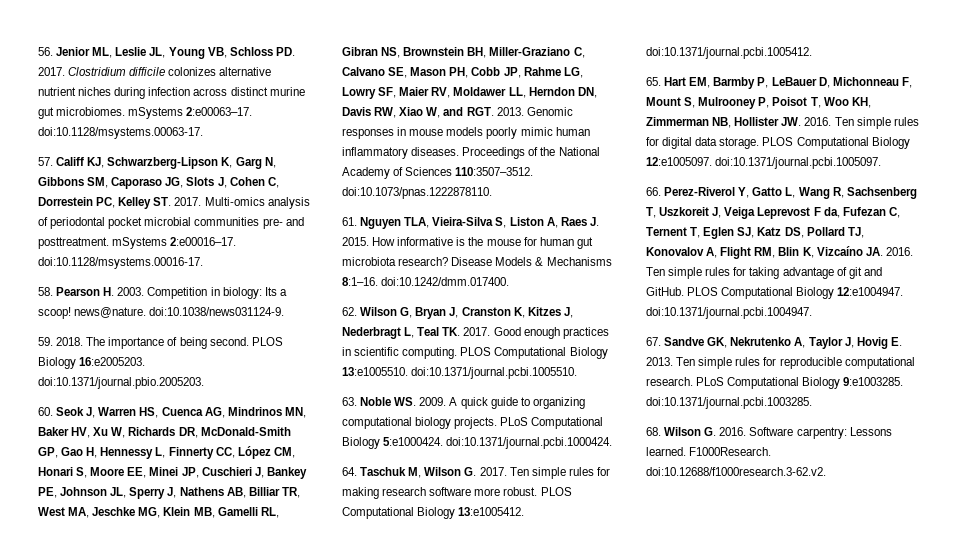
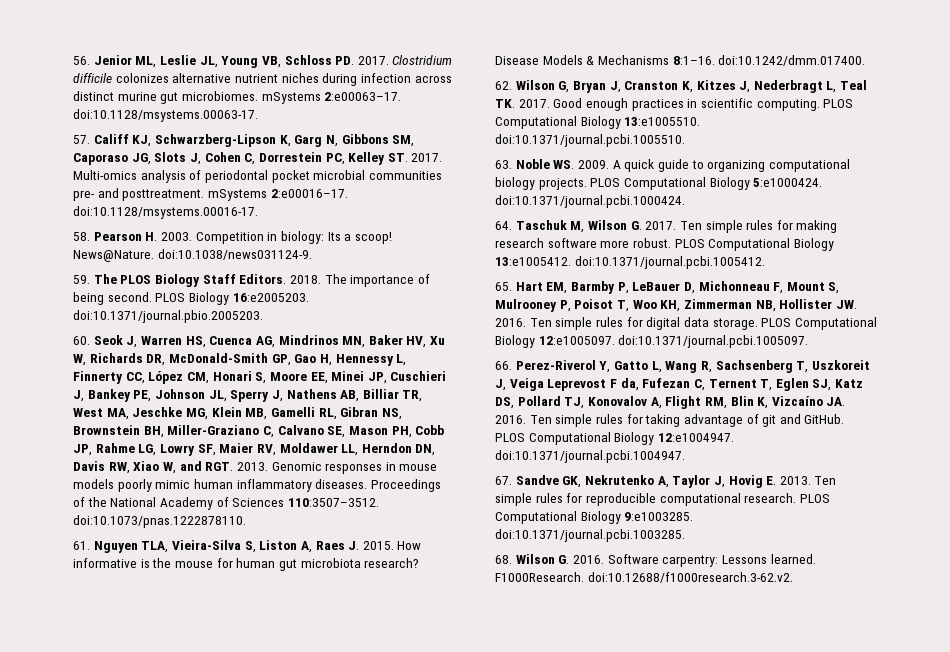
- Competition in biology: Its a scoop! news@nature. doi:10.1038/news031124-9.
+ Competition in biology: Its a scoop! News@Nature. doi:10.1038/news031124-9.
- 59. 2018.
+ 59. The PLOS Biology Staff Editors. 2018.
- PLoS Computational Biology 5:e1000424. doi:10.1371/journal.pcbi.1000424.
+ PLOS Computational Biology 5:e1000424. doi:10.1371/journal.pcbi.1000424.
- PLoS Computational Biology 9:e1003285. doi:10.1371/journal.pcbi.1003285.
+ PLOS Computational Biology 9:e1003285. doi:10.1371/journal.pcbi.1003285.

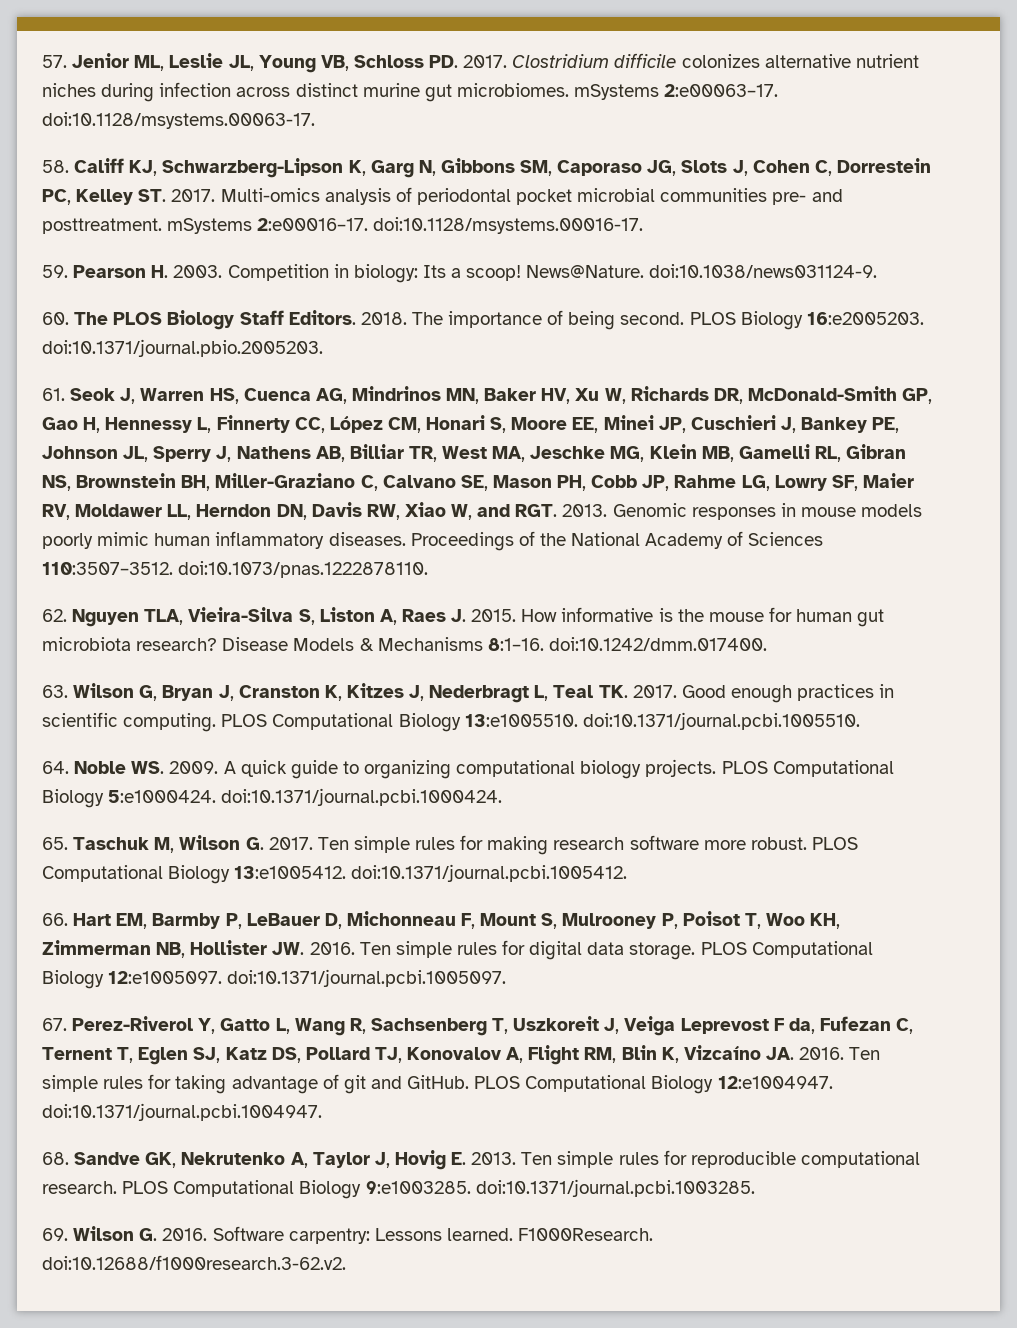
- 56. Jenior ML, Leslie JL, Young VB, Schloss PD. 2017.
+ 57. Jenior ML, Leslie JL, Young VB, Schloss PD. 2017.
- 57. Califf KJ, Schwarzberg-Lipson K, Garg N, Gibbons SM, Caporaso JG, Slots J, Cohen C, Dorrestein PC, Kelley ST. 2017.
+ 58. Califf KJ, Schwarzberg-Lipson K, Garg N, Gibbons SM, Caporaso JG, Slots J, Cohen C, Dorrestein PC, Kelley ST. 2017.
- 58. Pearson H. 2003.
+ 59. Pearson H. 2003.
- 59. The PLOS Biology Staff Editors.
+ 60. The PLOS Biology Staff Editors.
- 60. Seok J, Warren HS, Cuenca AG, Mindrinos MN, Baker HV, Xu W, Richards DR, McDonald-Smith GP, Gao H, Hennessy L, Finnerty CC, López CM, Honari S, Moore EE, Minei JP, Cuschieri J, Bankey PE, Johnson JL, Sperry J, Nathens AB, Billiar TR, West MA, Jeschke MG, Klein MB, Gamelli RL, Gibran NS, Brownstein BH, Miller-Graziano C, Calvano SE, Mason PH, Cobb JP, Rahme LG, Lowry SF, Maier RV, Moldawer LL, Herndon DN, Davis RW, Xiao W, and RGT. 2013.
+ 61. Seok J, Warren HS, Cuenca AG, Mindrinos MN, Baker HV, Xu W, Richards DR, McDonald-Smith GP, Gao H, Hennessy L, Finnerty CC, López CM, Honari S, Moore EE, Minei JP, Cuschieri J, Bankey PE, Johnson JL, Sperry J, Nathens AB, Billiar TR, West MA, Jeschke MG, Klein MB, Gamelli RL, Gibran NS, Brownstein BH, Miller-Graziano C, Calvano SE, Mason PH, Cobb JP, Rahme LG, Lowry SF, Maier RV, Moldawer LL, Herndon DN, Davis RW, Xiao W, and RGT. 2013.
- 61. Nguyen TLA, Vieira-Silva S, Liston A, Raes J. 2015.
+ 62. Nguyen TLA, Vieira-Silva S, Liston A, Raes J. 2015.
- 62. Wilson G, Bryan J, Cranston K, Kitzes J, Nederbragt L, Teal TK. 2017.
+ 63. Wilson G, Bryan J, Cranston K, Kitzes J, Nederbragt L, Teal TK. 2017.
- 63. Noble WS. 2009.
+ 64. Noble WS. 2009.
- 64. Taschuk M, Wilson G. 2017.
+ 65. Taschuk M, Wilson G. 2017.
- 65. Hart EM, Barmby P, LeBauer D, Michonneau F, Mount S, Mulrooney P, Poisot T, Woo KH, Zimmerman NB, Hollister JW. 2016.
+ 66. Hart EM, Barmby P, LeBauer D, Michonneau F, Mount S, Mulrooney P, Poisot T, Woo KH, Zimmerman NB, Hollister JW. 2016.
- 66. Perez-Riverol Y, Gatto L, Wang R, Sachsenberg T, Uszkoreit J, Veiga Leprevost F da, Fufezan C, Ternent T, Eglen SJ, Katz DS, Pollard TJ, Konovalov A, Flight RM, Blin K, Vizcaíno JA. 2016.
+ 67. Perez-Riverol Y, Gatto L, Wang R, Sachsenberg T, Uszkoreit J, Veiga Leprevost F da, Fufezan C, Ternent T, Eglen SJ, Katz DS, Pollard TJ, Konovalov A, Flight RM, Blin K, Vizcaíno JA. 2016.
- 67. Sandve GK, Nekrutenko A, Taylor J, Hovig E. 2013.
+ 68. Sandve GK, Nekrutenko A, Taylor J, Hovig E. 2013.
- 68. Wilson G. 2016.
+ 69. Wilson G. 2016.

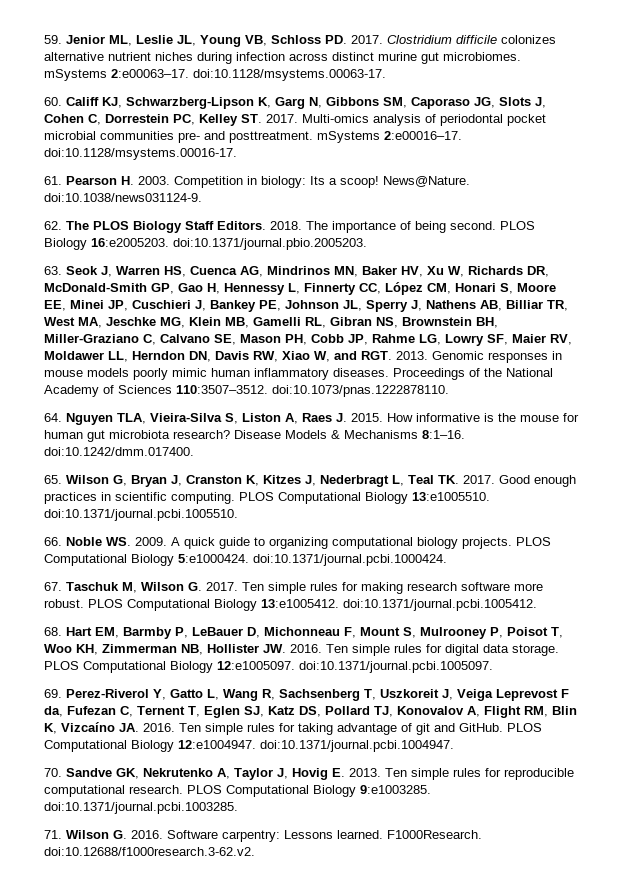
- 57. Jenior ML, Leslie JL, Young VB, Schloss PD. 2017.
+ 59. Jenior ML, Leslie JL, Young VB, Schloss PD. 2017.
- 58. Califf KJ, Schwarzberg-Lipson K, Garg N, Gibbons SM, Caporaso JG, Slots J, Cohen C, Dorrestein PC, Kelley ST. 2017.
+ 60. Califf KJ, Schwarzberg-Lipson K, Garg N, Gibbons SM, Caporaso JG, Slots J, Cohen C, Dorrestein PC, Kelley ST. 2017.
- 59. Pearson H. 2003.
+ 61. Pearson H. 2003.
- 60. The PLOS Biology Staff Editors.
+ 62. The PLOS Biology Staff Editors.
- 61. Seok J, Warren HS, Cuenca AG, Mindrinos MN, Baker HV, Xu W, Richards DR, McDonald-Smith GP, Gao H, Hennessy L, Finnerty CC, López CM, Honari S, Moore EE, Minei JP, Cuschieri J, Bankey PE, Johnson JL, Sperry J, Nathens AB, Billiar TR, West MA, Jeschke MG, Klein MB, Gamelli RL, Gibran NS, Brownstein BH, Miller-Graziano C, Calvano SE, Mason PH, Cobb JP, Rahme LG, Lowry SF, Maier RV, Moldawer LL, Herndon DN, Davis RW, Xiao W, and RGT. 2013.
+ 63. Seok J, Warren HS, Cuenca AG, Mindrinos MN, Baker HV, Xu W, Richards DR, McDonald-Smith GP, Gao H, Hennessy L, Finnerty CC, López CM, Honari S, Moore EE, Minei JP, Cuschieri J, Bankey PE, Johnson JL, Sperry J, Nathens AB, Billiar TR, West MA, Jeschke MG, Klein MB, Gamelli RL, Gibran NS, Brownstein BH, Miller-Graziano C, Calvano SE, Mason PH, Cobb JP, Rahme LG, Lowry SF, Maier RV, Moldawer LL, Herndon DN, Davis RW, Xiao W, and RGT. 2013.
- 62. Nguyen TLA, Vieira-Silva S, Liston A, Raes J. 2015.
+ 64. Nguyen TLA, Vieira-Silva S, Liston A, Raes J. 2015.
- 63. Wilson G, Bryan J, Cranston K, Kitzes J, Nederbragt L, Teal TK. 2017.
+ 65. Wilson G, Bryan J, Cranston K, Kitzes J, Nederbragt L, Teal TK. 2017.
- 64. Noble WS. 2009.
+ 66. Noble WS. 2009.
- 65. Taschuk M, Wilson G. 2017.
+ 67. Taschuk M, Wilson G. 2017.
- 66. Hart EM, Barmby P, LeBauer D, Michonneau F, Mount S, Mulrooney P, Poisot T, Woo KH, Zimmerman NB, Hollister JW. 2016.
+ 68. Hart EM, Barmby P, LeBauer D, Michonneau F, Mount S, Mulrooney P, Poisot T, Woo KH, Zimmerman NB, Hollister JW. 2016.
- 67. Perez-Riverol Y, Gatto L, Wang R, Sachsenberg T, Uszkoreit J, Veiga Leprevost F da, Fufezan C, Ternent T, Eglen SJ, Katz DS, Pollard TJ, Konovalov A, Flight RM, Blin K, Vizcaíno JA. 2016.
+ 69. Perez-Riverol Y, Gatto L, Wang R, Sachsenberg T, Uszkoreit J, Veiga Leprevost F da, Fufezan C, Ternent T, Eglen SJ, Katz DS, Pollard TJ, Konovalov A, Flight RM, Blin K, Vizcaíno JA. 2016.
- 68. Sandve GK, Nekrutenko A, Taylor J, Hovig E. 2013.
+ 70. Sandve GK, Nekrutenko A, Taylor J, Hovig E. 2013.
- 69. Wilson G. 2016.
+ 71. Wilson G. 2016.

